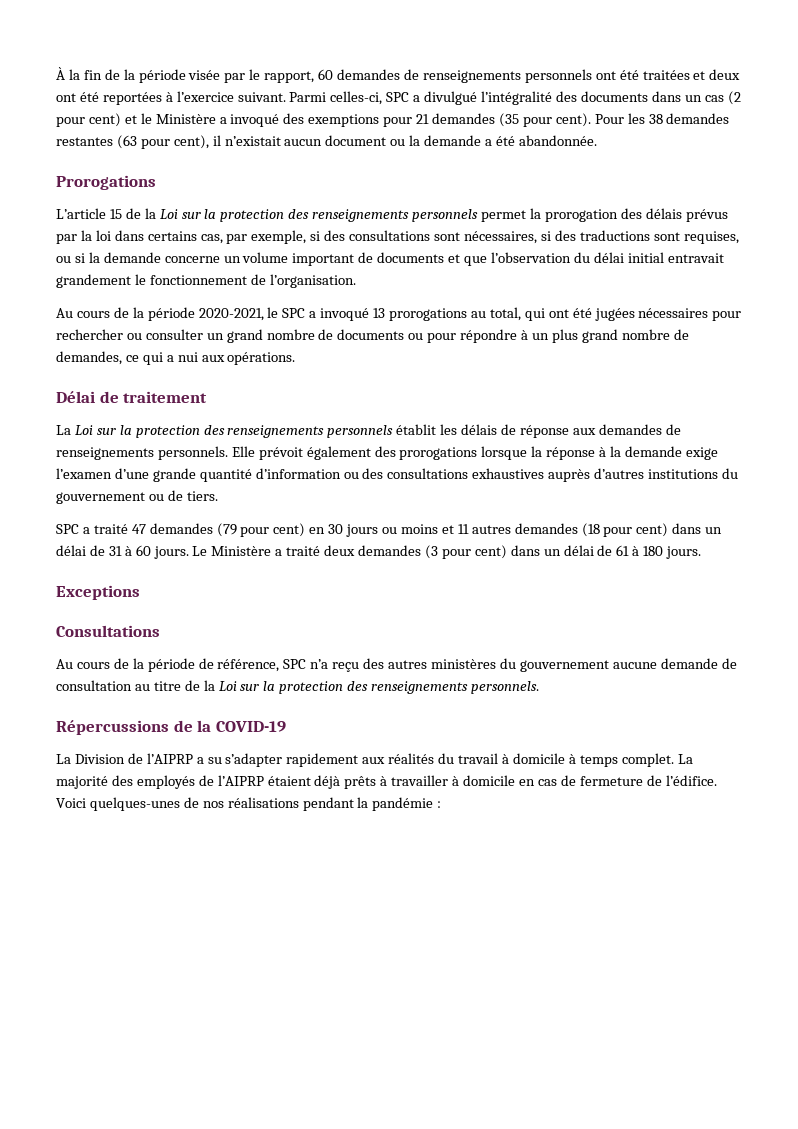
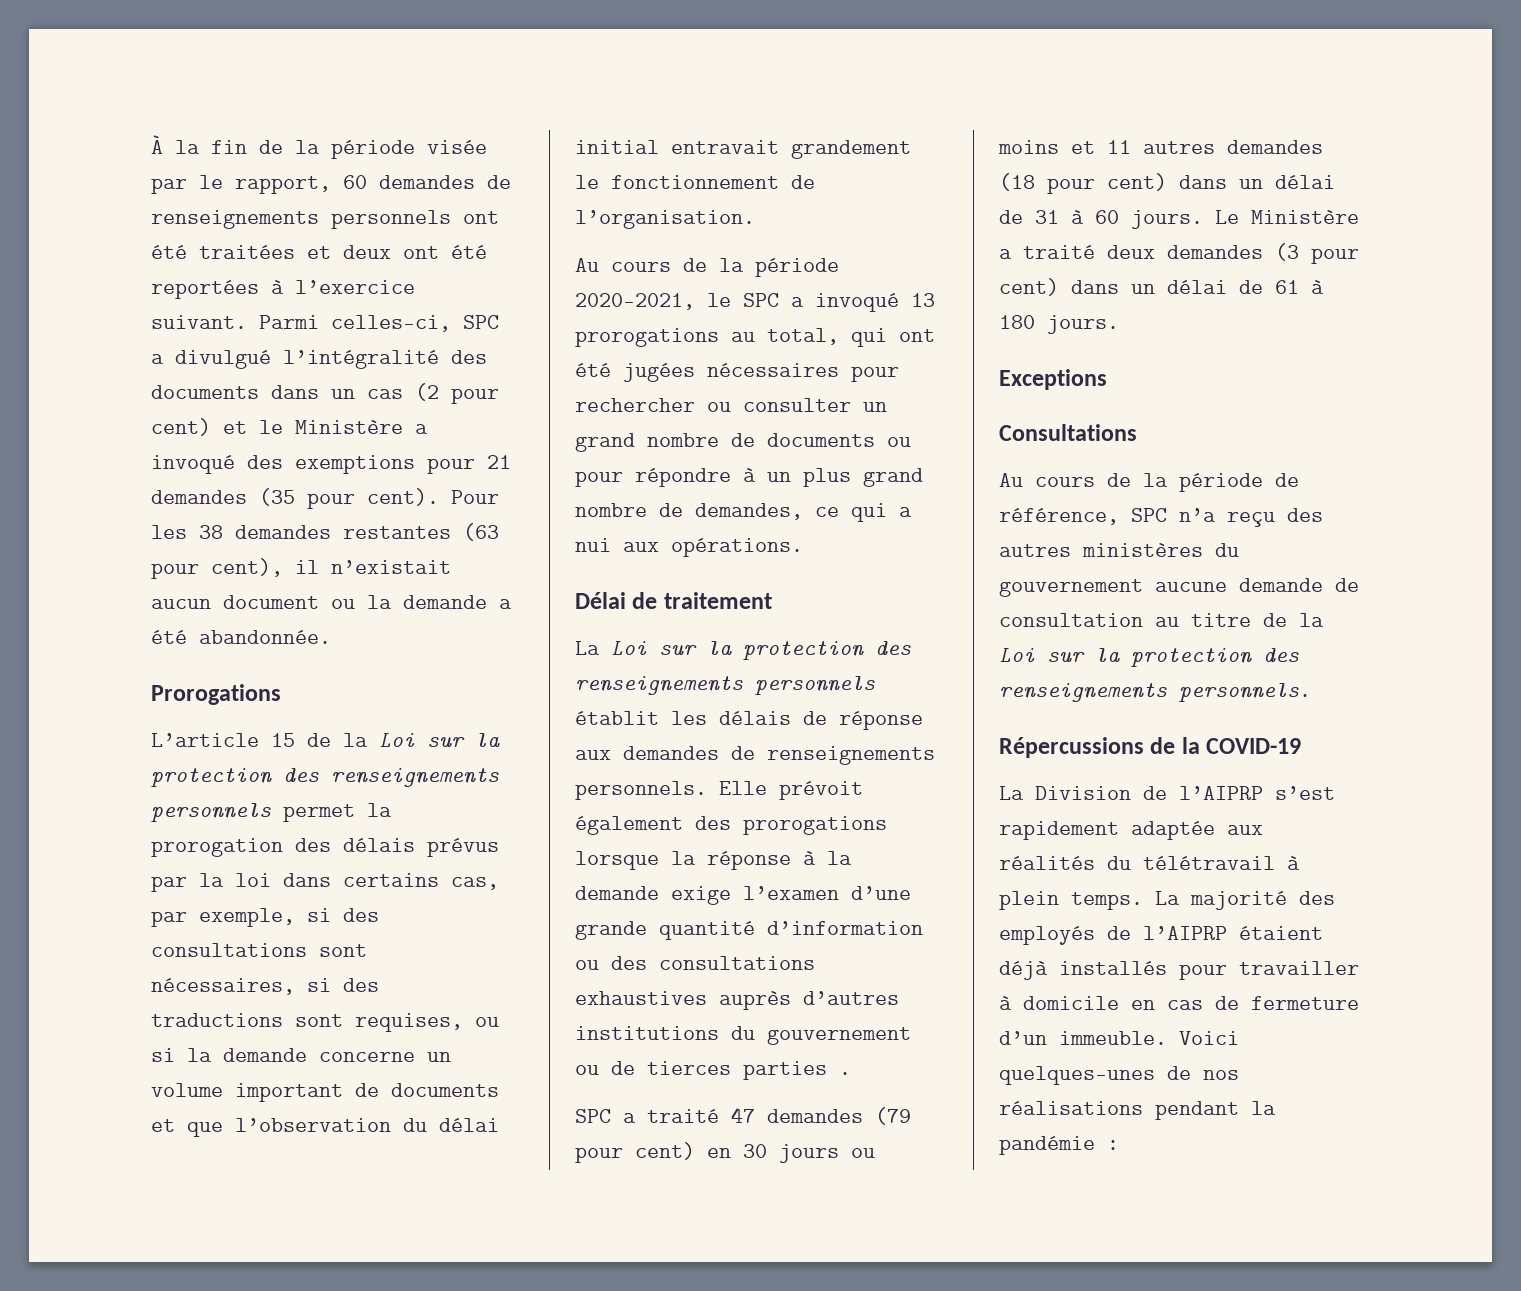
- Elle prévoit également des prorogations lorsque la réponse à la demande exige l’examen d’une grande quantité d’information ou des consultations exhaustives auprès d’autres institutions du gouvernement ou de tiers.
+ Elle prévoit également des prorogations lorsque la réponse à la demande exige l’examen d’une grande quantité d’information ou des consultations exhaustives auprès d’autres institutions du gouvernement ou de tierces parties .
- La Division de l’AIPRP a su s’adapter rapidement aux réalités du travail à domicile à temps complet.
+ La Division de l’AIPRP s’est rapidement adaptée aux réalités du télétravail à plein temps.
- La majorité des employés de l’AIPRP étaient déjà prêts à travailler à domicile en cas de fermeture de l’édifice.
+ La majorité des employés de l’AIPRP étaient déjà installés pour travailler à domicile en cas de fermeture d’un immeuble.

